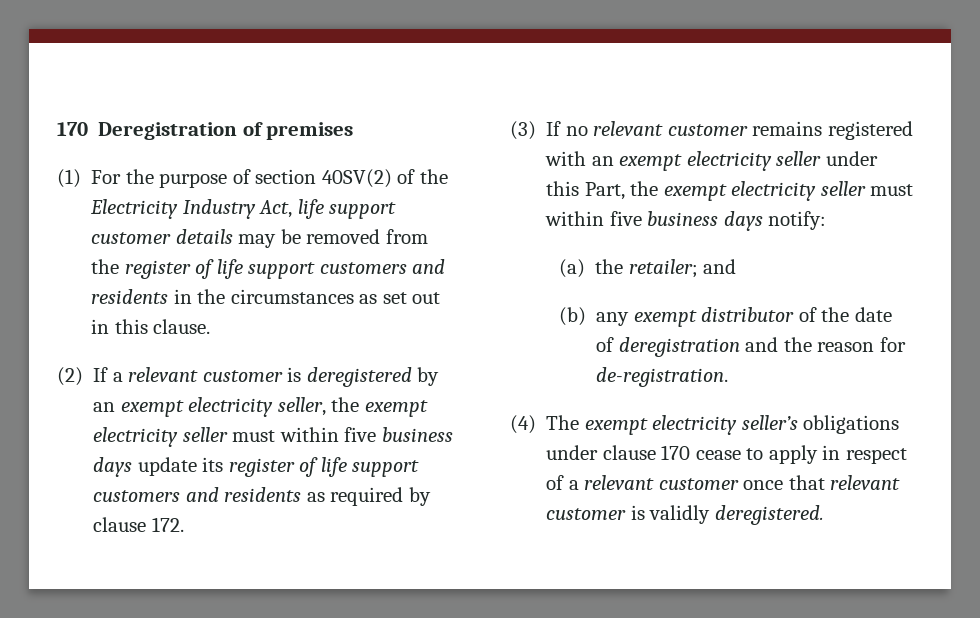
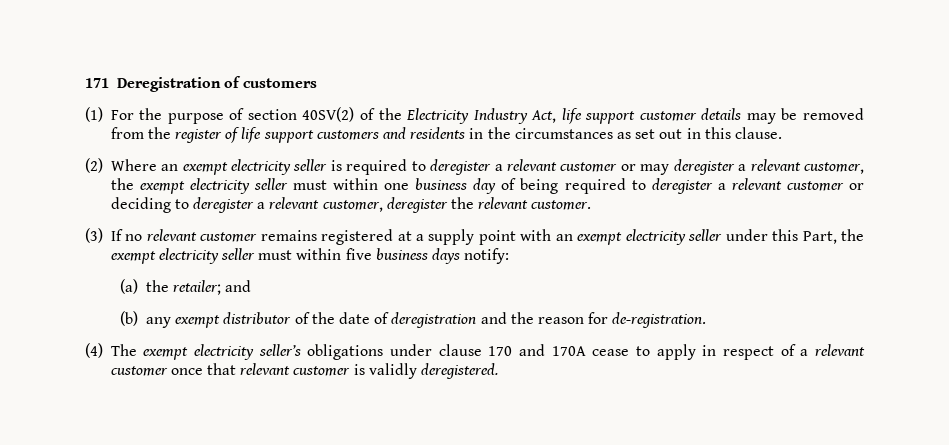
- 170 Deregistration of premises
+ 171 Deregistration of customers
- (2) If a relevant customer is deregistered by an exempt electricity seller, the exempt electricity seller must within five business days update its register of life support customers and residents as required by clause 172.
+ (2) Where an exempt electricity seller is required to deregister a relevant customer or may deregister a relevant customer, the exempt electricity seller must within one business day of being required to deregister a relevant customer or deciding to deregister a relevant customer, deregister the relevant customer.
- (3) If no relevant customer remains registered with an exempt electricity seller under this Part, the exempt electricity seller must within five business days notify:
+ (3) If no relevant customer remains registered at a supply point with an exempt electricity seller under this Part, the exempt electricity seller must within five business days notify:
- (4) The exempt electricity seller’s obligations under clause 170 cease to apply in respect of a relevant customer once that relevant customer is validly deregistered.
+ (4) The exempt electricity seller’s obligations under clause 170 and 170A cease to apply in respect of a relevant customer once that relevant customer is validly deregistered.

